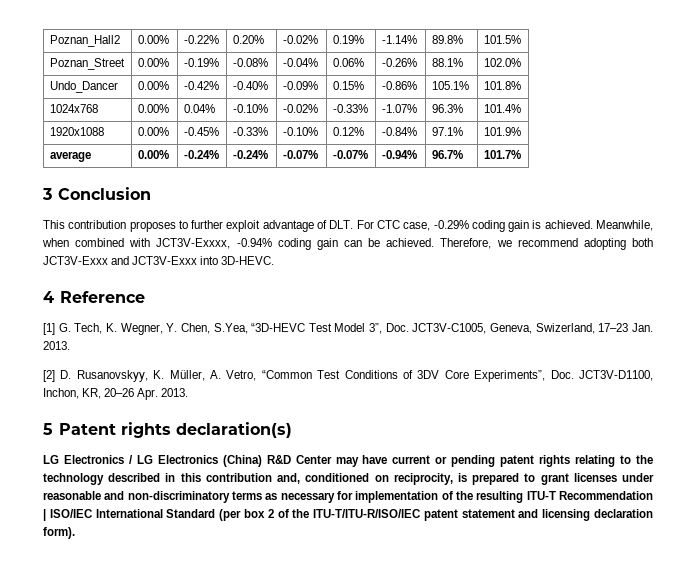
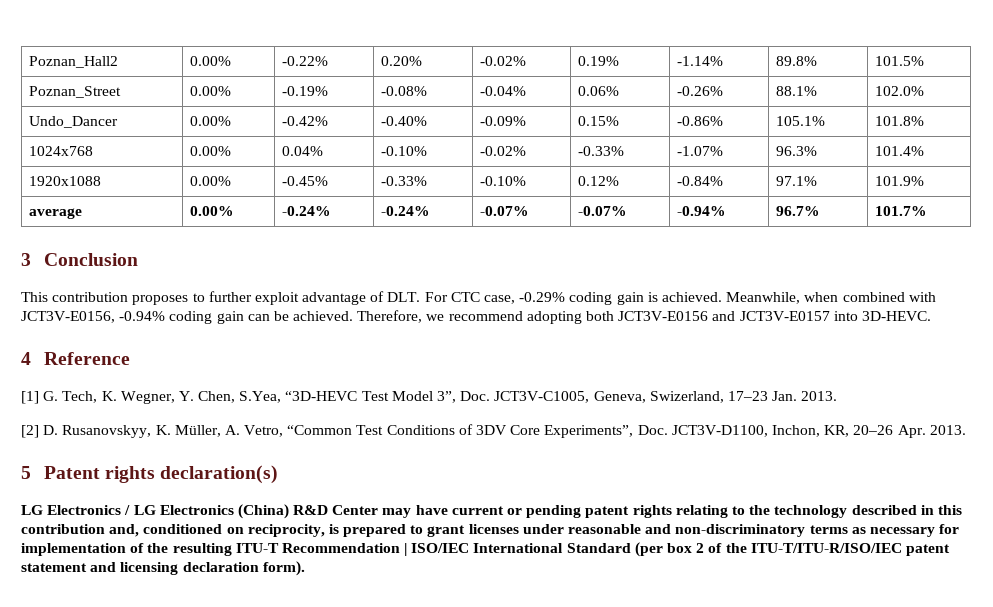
- Meanwhile, when combined with JCT3V-Exxxx, -0.94% coding gain can be achieved.
+ Meanwhile, when combined with JCT3V-E0156, -0.94% coding gain can be achieved.
- Therefore, we recommend adopting both JCT3V-Exxx and JCT3V-Exxx into 3D-HEVC.
+ Therefore, we recommend adopting both JCT3V-E0156 and JCT3V-E0157 into 3D-HEVC.

